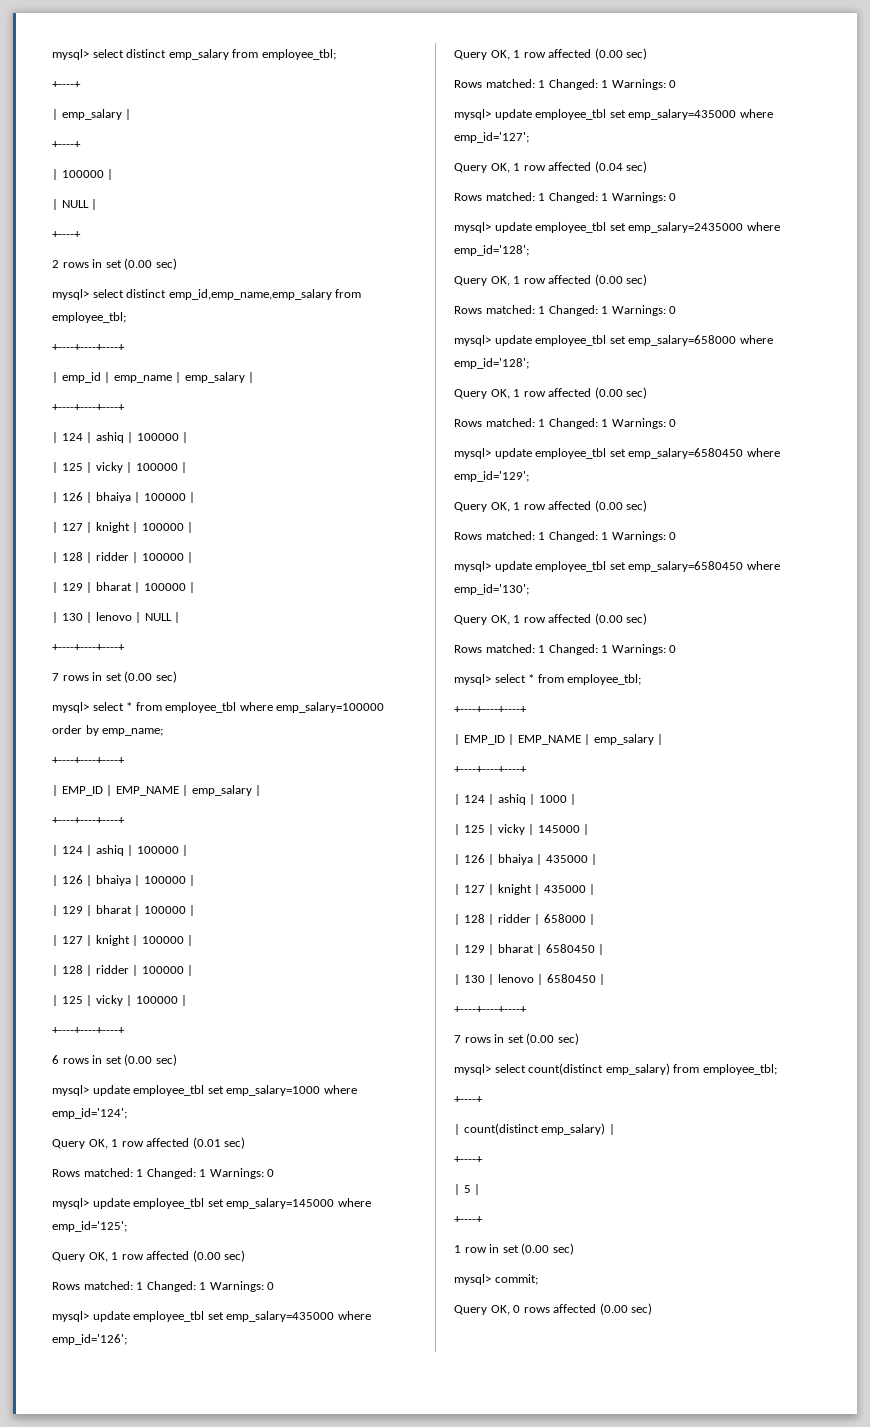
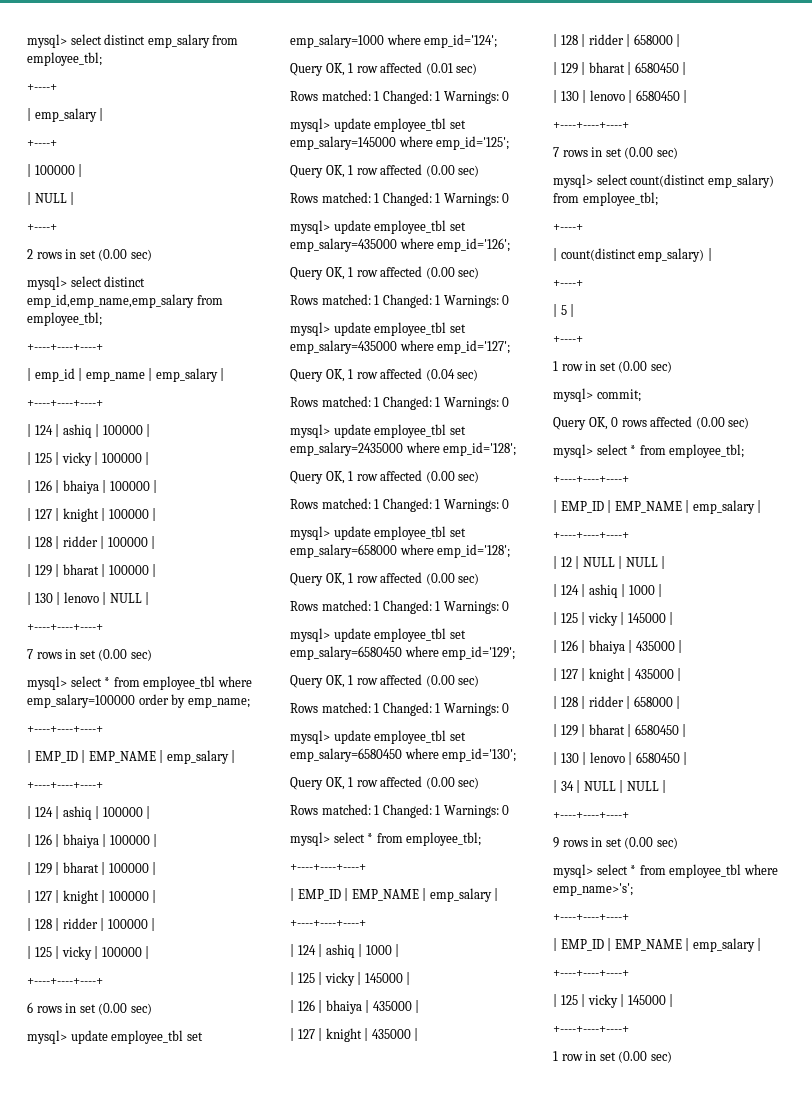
  Query OK, 0 rows affected (0.00 sec)
+ mysql> select * from employee_tbl;
+ +----+----+----+
+ | EMP_ID | EMP_NAME | emp_salary |
+ +----+----+----+
+ | 12 | NULL | NULL |
+ | 124 | ashiq | 1000 |
+ | 125 | vicky | 145000 |
+ | 126 | bhaiya | 435000 |
+ | 127 | knight | 435000 |
+ | 128 | ridder | 658000 |
+ | 129 | bharat | 6580450 |
+ | 130 | lenovo | 6580450 |
+ | 34 | NULL | NULL |
+ +----+----+----+
+ 9 rows in set (0.00 sec)
+ mysql> select * from employee_tbl where emp_name>'s';
+ +----+----+----+
+ | EMP_ID | EMP_NAME | emp_salary |
+ +----+----+----+
+ | 125 | vicky | 145000 |
+ +----+----+----+
+ 1 row in set (0.00 sec)

